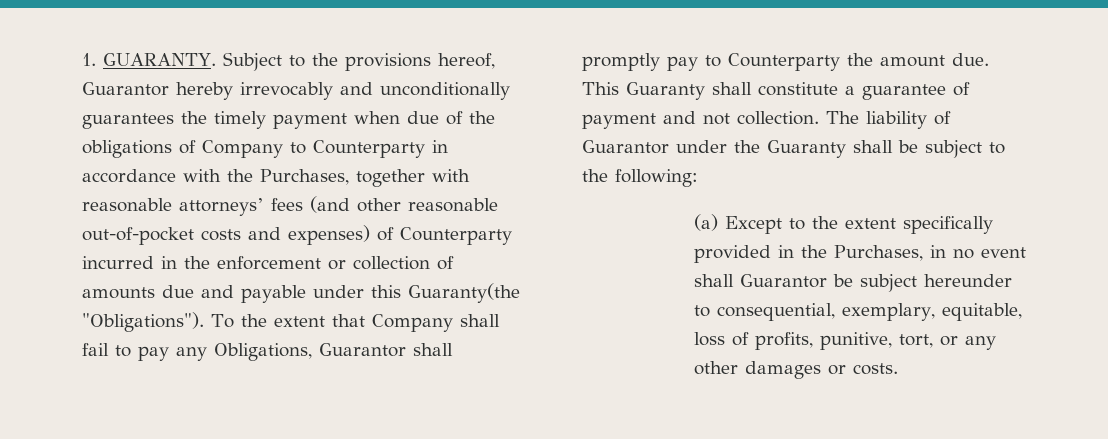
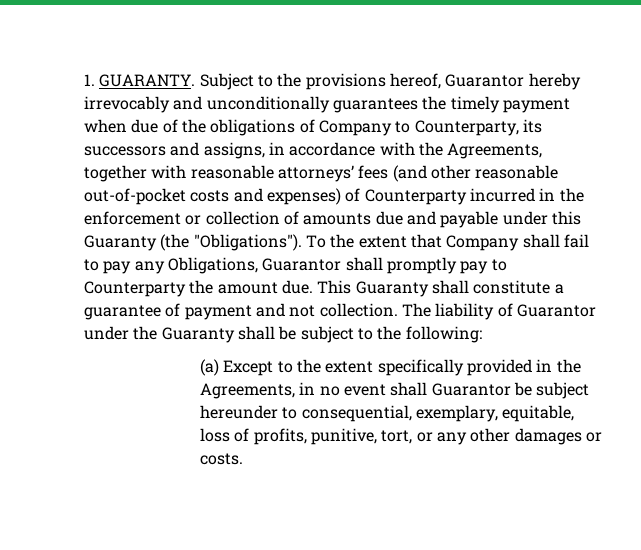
- Subject to the provisions hereof, Guarantor hereby irrevocably and unconditionally guarantees the timely payment when due of the obligations of Company to Counterparty in accordance with the Purchases, together with reasonable attorneys’ fees (and other reasonable out-of-pocket costs and expenses) of Counterparty incurred in the enforcement or collection of amounts due and payable under this Guaranty(the "Obligations").
+ Subject to the provisions hereof, Guarantor hereby irrevocably and unconditionally guarantees the timely payment when due of the obligations of Company to Counterparty, its successors and assigns, in accordance with the Agreements, together with reasonable attorneys’ fees (and other reasonable out-of-pocket costs and expenses) of Counterparty incurred in the enforcement or collection of amounts due and payable under this Guaranty (the "Obligations").
- (a) Except to the extent specifically provided in the Purchases, in no event shall Guarantor be subject hereunder to consequential, exemplary, equitable, loss of profits, punitive, tort, or any other damages or costs.
+ (a) Except to the extent specifically provided in the Agreements, in no event shall Guarantor be subject hereunder to consequential, exemplary, equitable, loss of profits, punitive, tort, or any other damages or costs.

